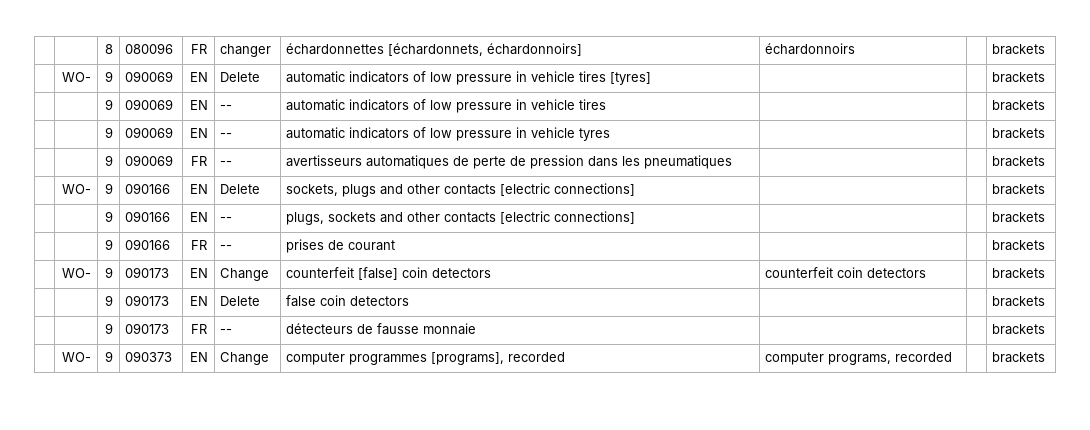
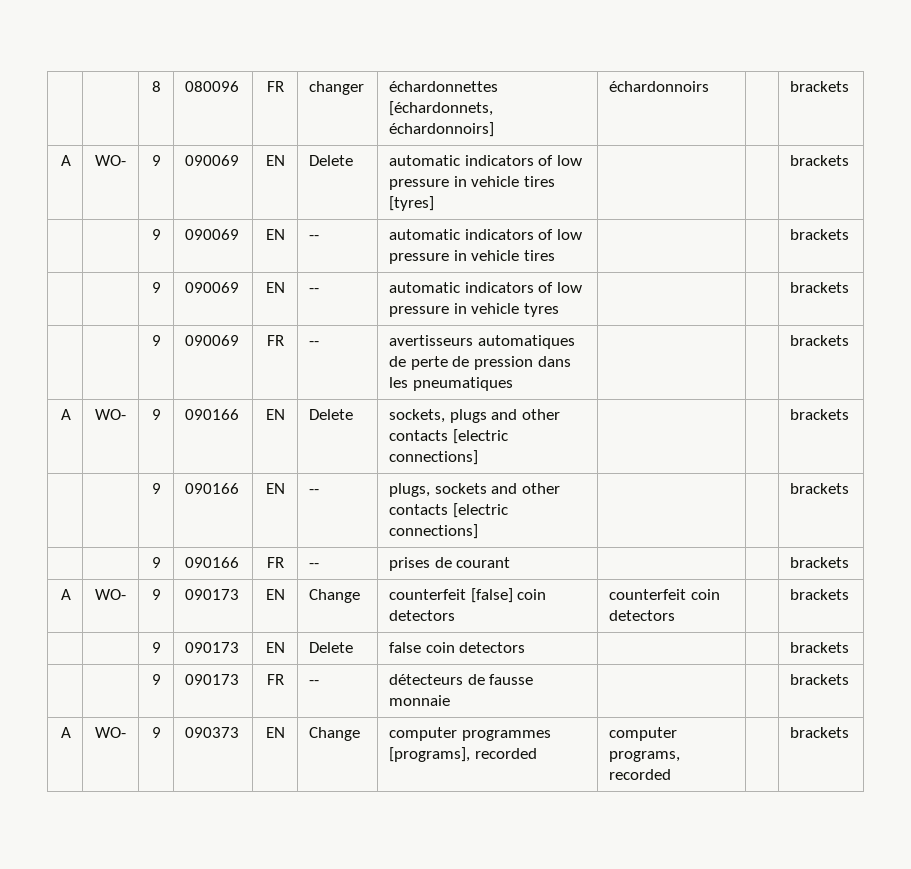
- | WO- | 9 | 090069 | EN | Delete | automatic indicators of low pressure in vehicle tires [tyres] | | | brackets
+ A | WO- | 9 | 090069 | EN | Delete | automatic indicators of low pressure in vehicle tires [tyres] | | | brackets
- | WO- | 9 | 090166 | EN | Delete | sockets, plugs and other contacts [electric connections] | | | brackets
+ A | WO- | 9 | 090166 | EN | Delete | sockets, plugs and other contacts [electric connections] | | | brackets
- | WO- | 9 | 090173 | EN | Change | counterfeit [false] coin detectors | counterfeit coin detectors | | brackets
+ A | WO- | 9 | 090173 | EN | Change | counterfeit [false] coin detectors | counterfeit coin detectors | | brackets
- | WO- | 9 | 090373 | EN | Change | computer programmes [programs], recorded | computer programs, recorded | | brackets
+ A | WO- | 9 | 090373 | EN | Change | computer programmes [programs], recorded | computer programs, recorded | | brackets

